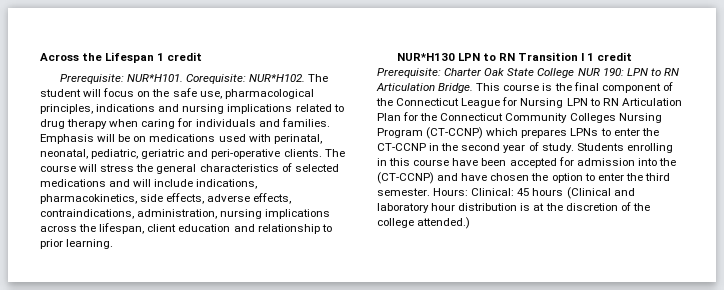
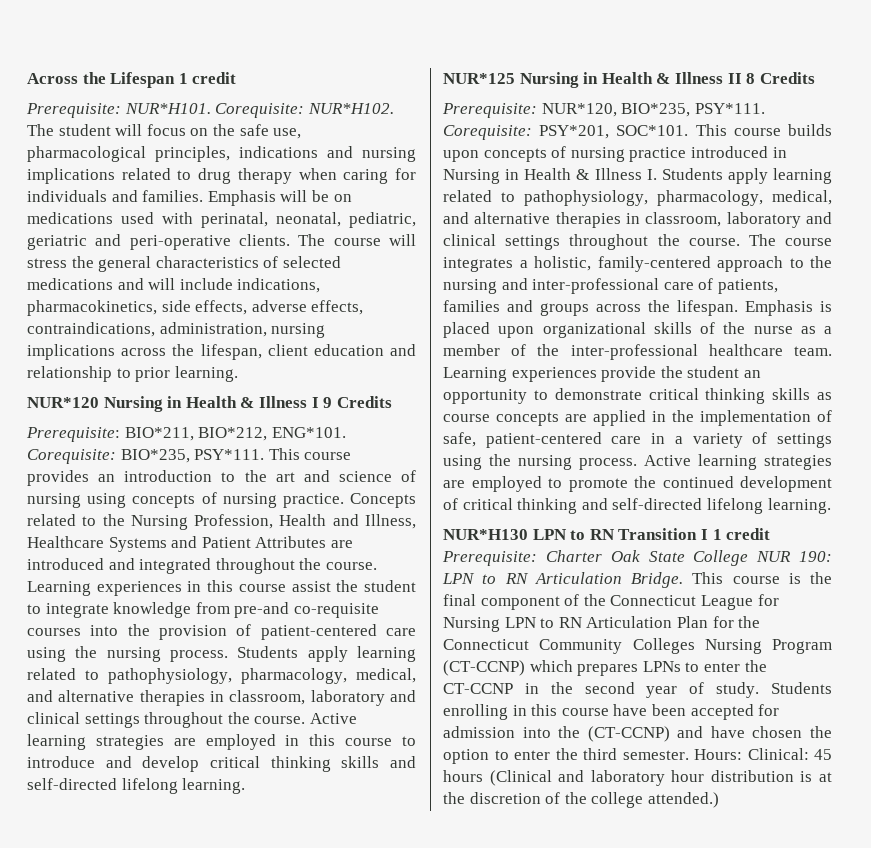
+ NUR*120 Nursing in Health & Illness I 9 Credits
+ Prerequisite: BIO*211, BIO*212, ENG*101. Corequisite: BIO*235, PSY*111. This course provides an introduction to the art and science of nursing using concepts of nursing practice. Concepts related to the Nursing Profession, Health and Illness, Healthcare Systems and Patient Attributes are introduced and integrated throughout the course. Learning experiences in this course assist the student to integrate knowledge from pre-and co-requisite courses into the provision of patient-centered care using the nursing process. Students apply learning related to pathophysiology, pharmacology, medical, and alternative therapies in classroom, laboratory and clinical settings throughout the course. Active learning strategies are employed in this course to introduce and develop critical thinking skills and self-directed lifelong learning.
+ NUR*125 Nursing in Health & Illness II 8 Credits
+ Prerequisite: NUR*120, BIO*235, PSY*111. Corequisite: PSY*201, SOC*101. This course builds upon concepts of nursing practice introduced in Nursing in Health & Illness I. Students apply learning related to pathophysiology, pharmacology, medical, and alternative therapies in classroom, laboratory and clinical settings throughout the course. The course integrates a holistic, family-centered approach to the nursing and inter-professional care of patients, families and groups across the lifespan. Emphasis is placed upon organizational skills of the nurse as a member of the inter-professional healthcare team. Learning experiences provide the student an opportunity to demonstrate critical thinking skills as course concepts are applied in the implementation of safe, patient-centered care in a variety of settings using the nursing process. Active learning strategies are employed to promote the continued development of critical thinking and self-directed lifelong learning.

